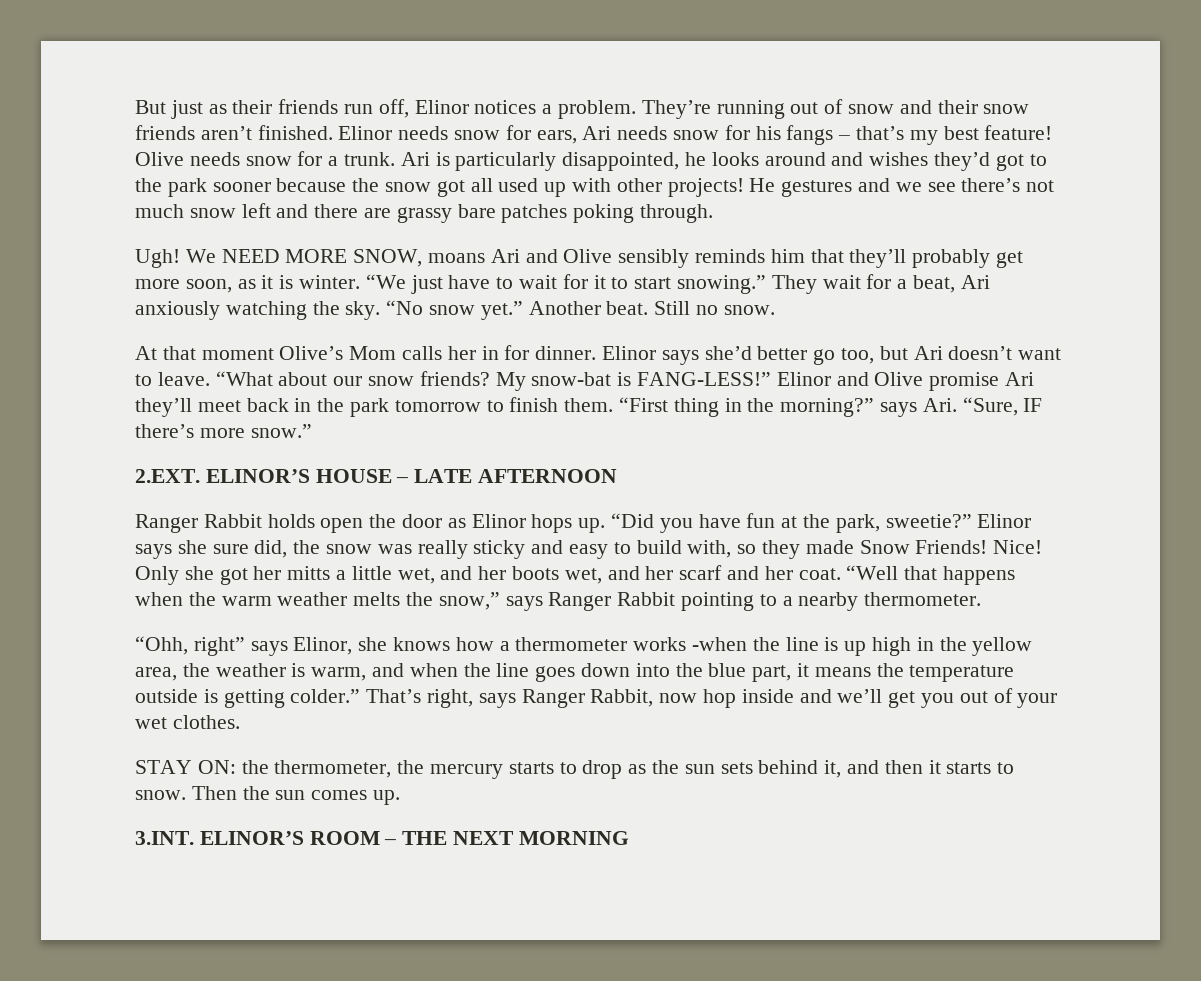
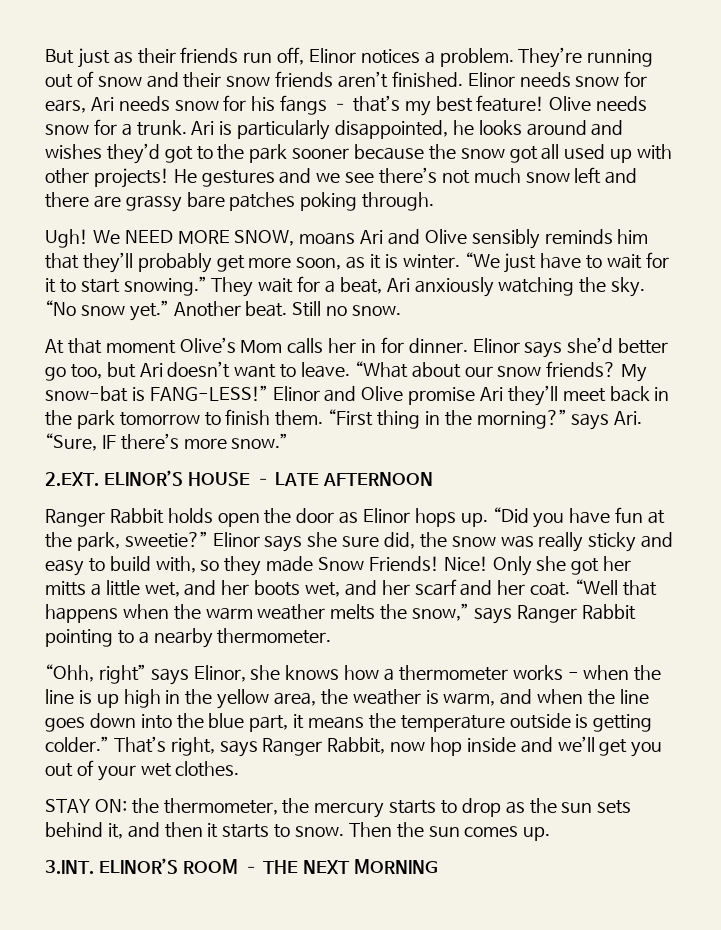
- “Ohh, right” says Elinor, she knows how a thermometer works -when the line is up high in the yellow area, the weather is warm, and when the line goes down into the blue part, it means the temperature outside is getting colder.”
+ “Ohh, right” says Elinor, she knows how a thermometer works - when the line is up high in the yellow area, the weather is warm, and when the line goes down into the blue part, it means the temperature outside is getting colder.”

